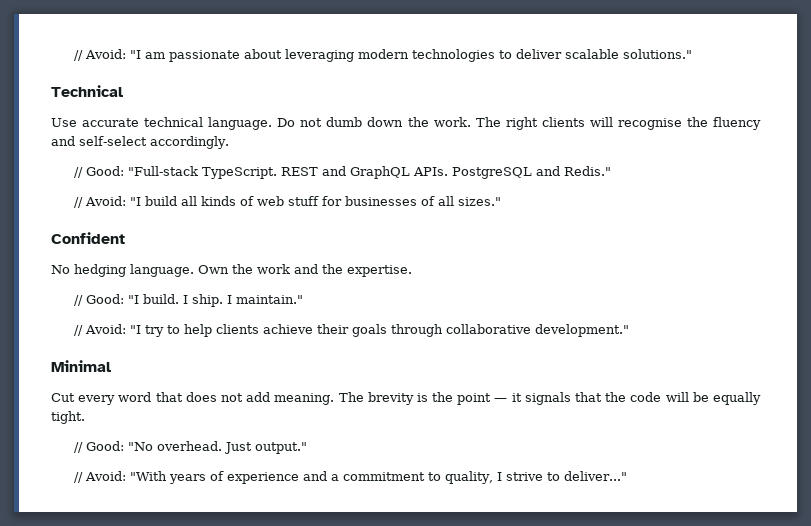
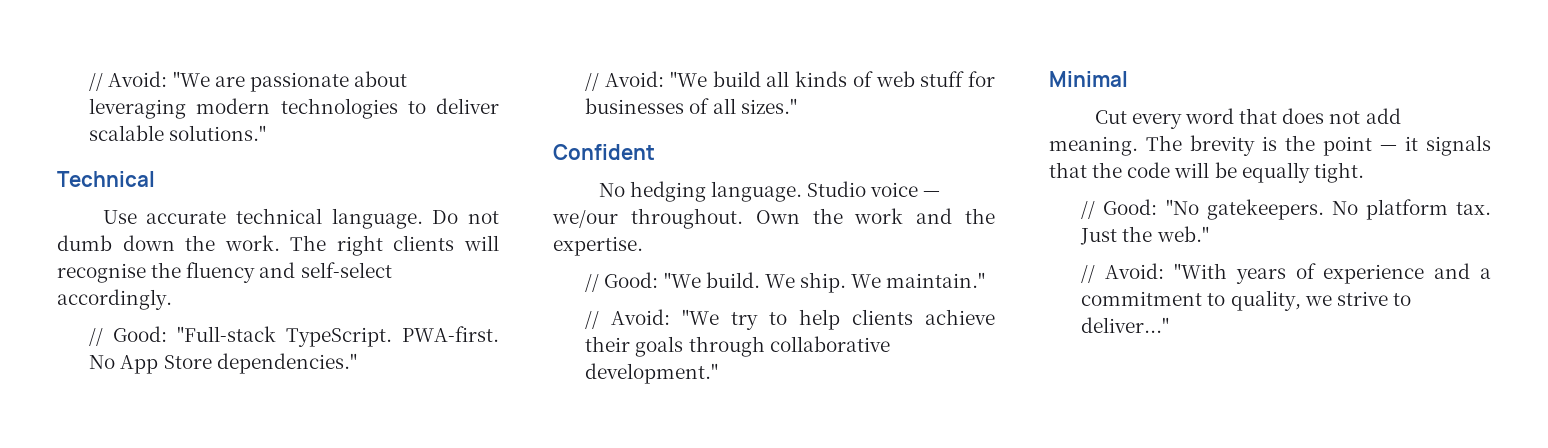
- // Avoid: "I am passionate about leveraging modern technologies to deliver scalable solutions."
+ // Avoid: "We are passionate about leveraging modern technologies to deliver scalable solutions."
- REST and GraphQL APIs. PostgreSQL and Redis."
- // Avoid: "I build all kinds of web stuff for businesses of all sizes."
+ PWA-first. No App Store dependencies."
+ // Avoid: "We build all kinds of web stuff for businesses of all sizes."
+ Studio voice — we/our throughout.
- // Good: "I build. I ship. I maintain."
+ // Good: "We build. We ship. We maintain."
- // Avoid: "I try to help clients achieve their goals through collaborative development."
+ // Avoid: "We try to help clients achieve their goals through collaborative development."
- // Good: "No overhead. Just output."
+ // Good: "No gatekeepers. No platform tax. Just the web."
- // Avoid: "With years of experience and a commitment to quality, I strive to deliver..."
+ // Avoid: "With years of experience and a commitment to quality, we strive to deliver..."

